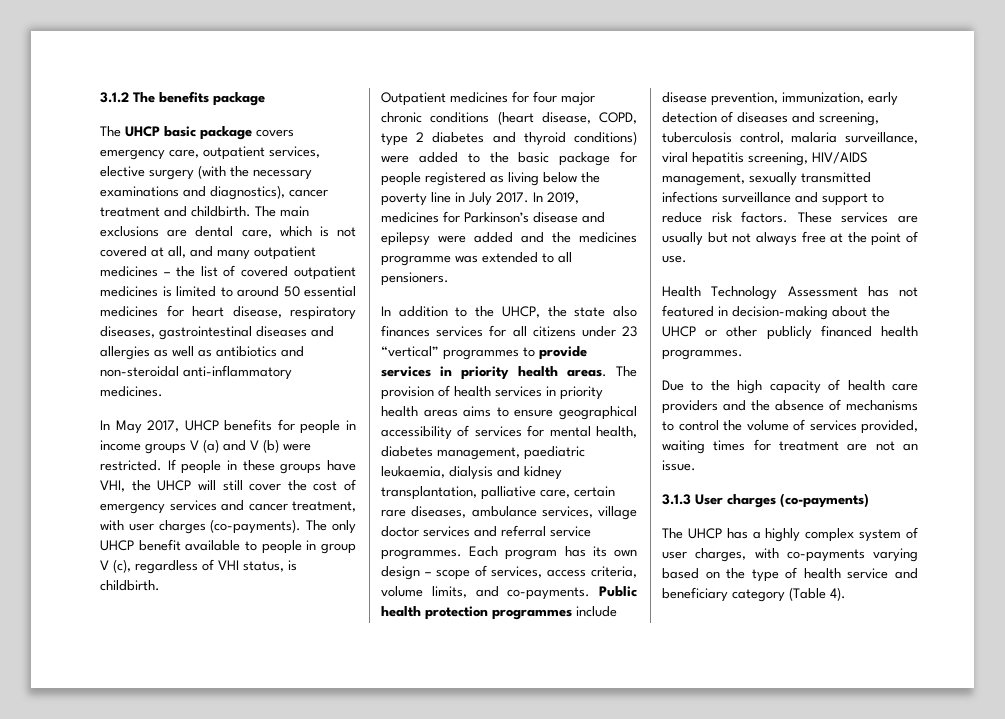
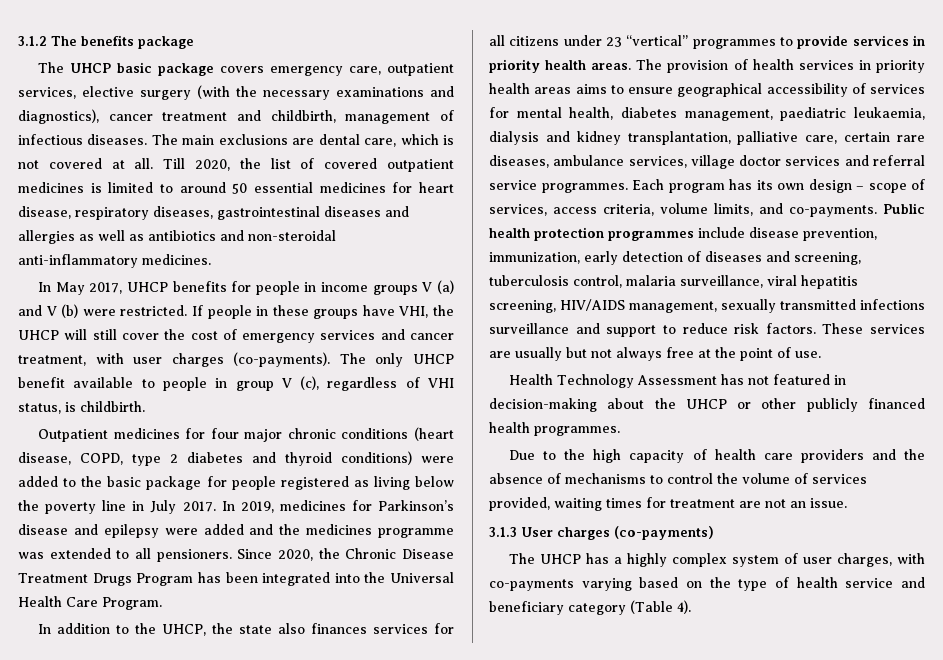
- The UHCP basic package covers emergency care, outpatient services, elective surgery (with the necessary examinations and diagnostics), cancer treatment and childbirth.
+ The UHCP basic package covers emergency care, outpatient services, elective surgery (with the necessary examinations and diagnostics), cancer treatment and childbirth, management of infectious diseases.
- The main exclusions are dental care, which is not covered at all, and many outpatient medicines – the list of covered outpatient medicines is limited to around 50 essential medicines for heart disease, respiratory diseases, gastrointestinal diseases and allergies as well as antibiotics and non-steroidal anti-inflammatory medicines.
+ The main exclusions are dental care, which is not covered at all. Till 2020, the list of covered outpatient medicines is limited to around 50 essential medicines for heart disease, respiratory diseases, gastrointestinal diseases and allergies as well as antibiotics and non-steroidal anti-inflammatory medicines.
+ Since 2020, the Chronic Disease Treatment Drugs Program has been integrated into the Universal Health Care Program.

